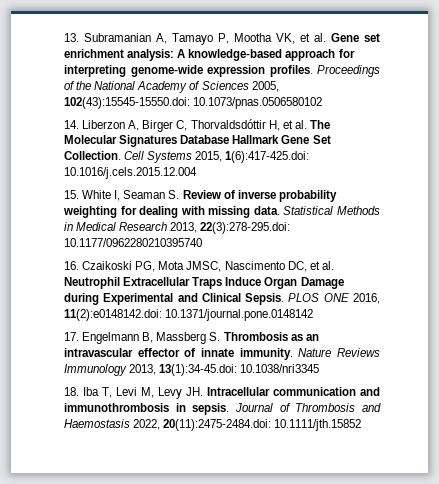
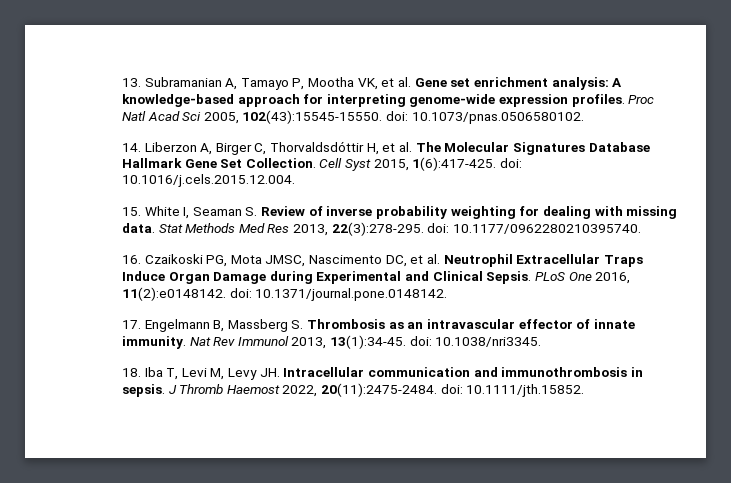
- Proceedings of the National Academy of Sciences 2005, 102(43):15545-15550.doi: 10.1073/pnas.0506580102
+ Proc Natl Acad Sci 2005, 102(43):15545-15550. doi: 10.1073/pnas.0506580102.
- Cell Systems 2015, 1(6):417-425.doi: 10.1016/j.cels.2015.12.004
+ Cell Syst 2015, 1(6):417-425. doi: 10.1016/j.cels.2015.12.004.
- Statistical Methods in Medical Research 2013, 22(3):278-295.doi: 10.1177/0962280210395740
+ Stat Methods Med Res 2013, 22(3):278-295. doi: 10.1177/0962280210395740.
- PLOS ONE 2016, 11(2):e0148142.doi: 10.1371/journal.pone.0148142
+ PLoS One 2016, 11(2):e0148142. doi: 10.1371/journal.pone.0148142.
- Nature Reviews Immunology 2013, 13(1):34-45.doi: 10.1038/nri3345
+ Nat Rev Immunol 2013, 13(1):34-45. doi: 10.1038/nri3345.
- Journal of Thrombosis and Haemostasis 2022, 20(11):2475-2484.doi: 10.1111/jth.15852
+ J Thromb Haemost 2022, 20(11):2475-2484. doi: 10.1111/jth.15852.

